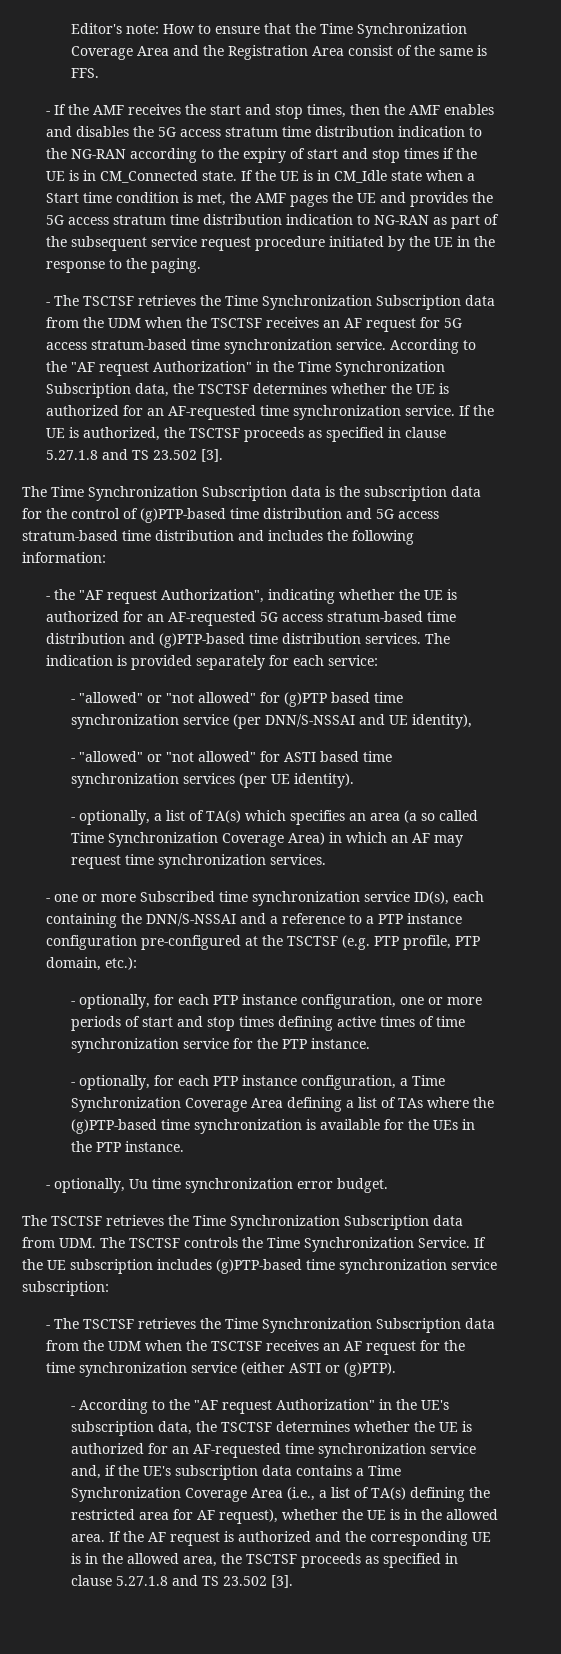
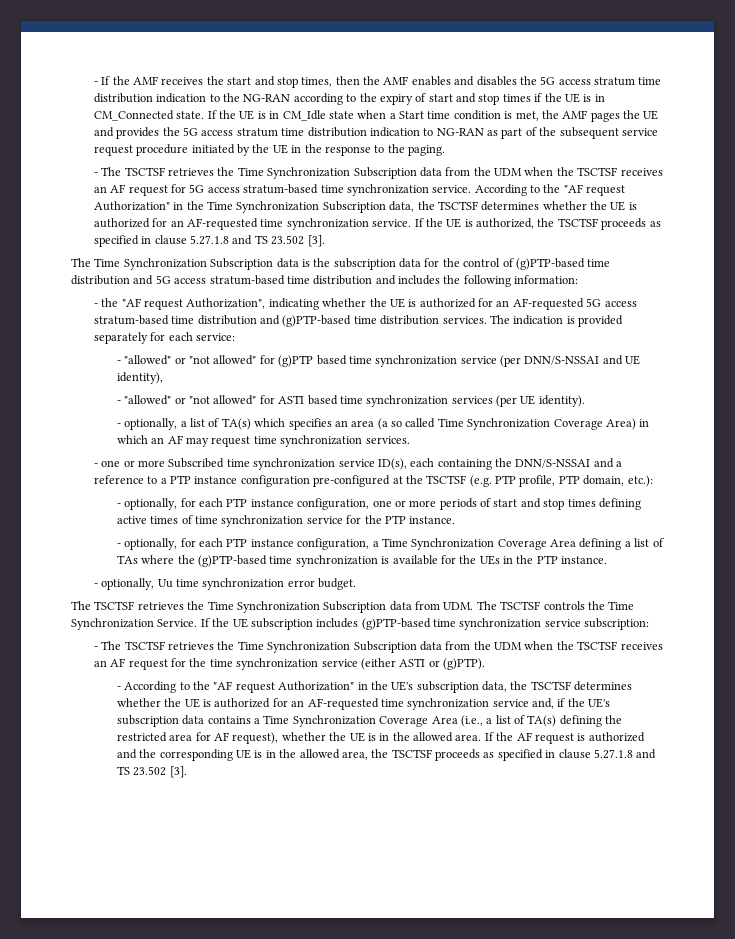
- Editor's note: How to ensure that the Time Synchronization Coverage Area and the Registration Area consist of the same is FFS.

